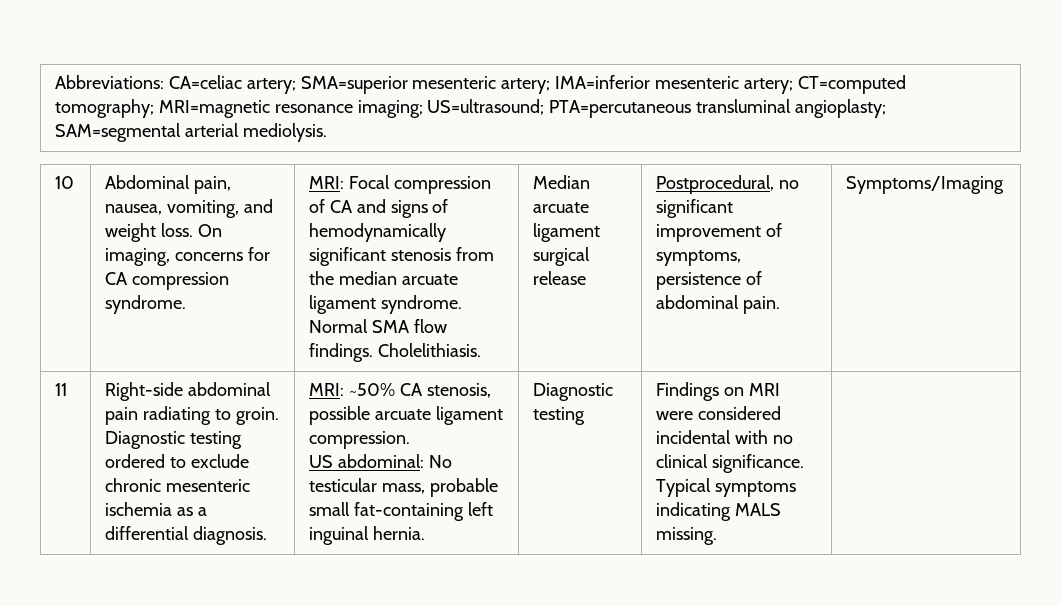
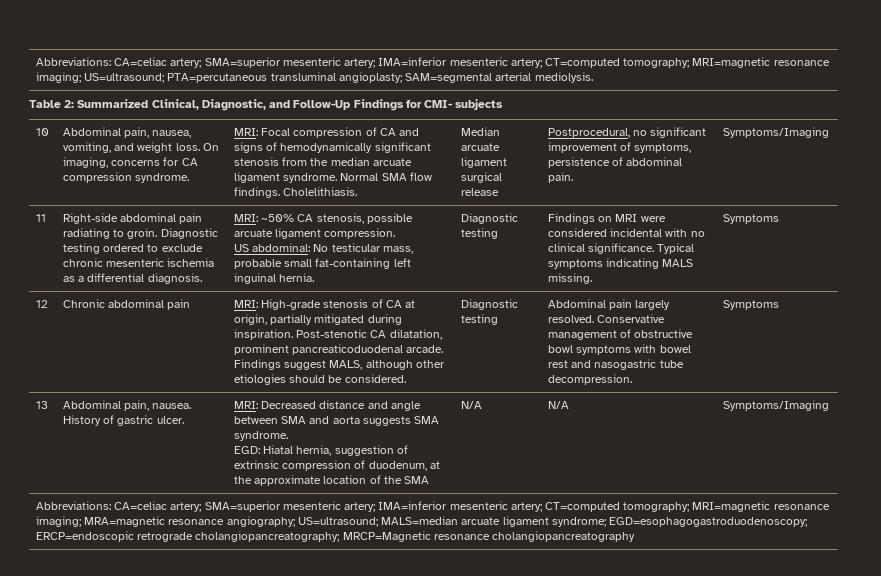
+ Table 2: Summarized Clinical, Diagnostic, and Follow-Up Findings for CMI- subjects
- Typical symptoms indicating MALS missing.
+ Typical symptoms indicating MALS missing. | Symptoms
+ 12 | Chronic abdominal pain | MRI: High-grade stenosis of CA at origin, partially mitigated during inspiration. Post-stenotic CA dilatation, prominent pancreaticoduodenal arcade. Findings suggest MALS, although other etiologies should be considered. | Diagnostic testing | Abdominal pain largely resolved. Conservative management of obstructive bowl symptoms with bowel rest and nasogastric tube decompression. | Symptoms
+ 13 | Abdominal pain, nausea. History of gastric ulcer. | MRI: Decreased distance and angle between SMA and aorta suggests SMA syndrome.
+ EGD: Hiatal hernia, suggestion of extrinsic compression of duodenum, at the approximate location of the SMA | N/A | N/A | Symptoms/Imaging
+ Abbreviations: CA=celiac artery; SMA=superior mesenteric artery; IMA=inferior mesenteric artery; CT=computed tomography; MRI=magnetic resonance imaging; MRA=magnetic resonance angiography; US=ultrasound; MALS=median arcuate ligament syndrome; EGD=esophagogastroduodenoscopy; ERCP=endoscopic retrograde cholangiopancreatography; MRCP=Magnetic resonance cholangiopancreatography

